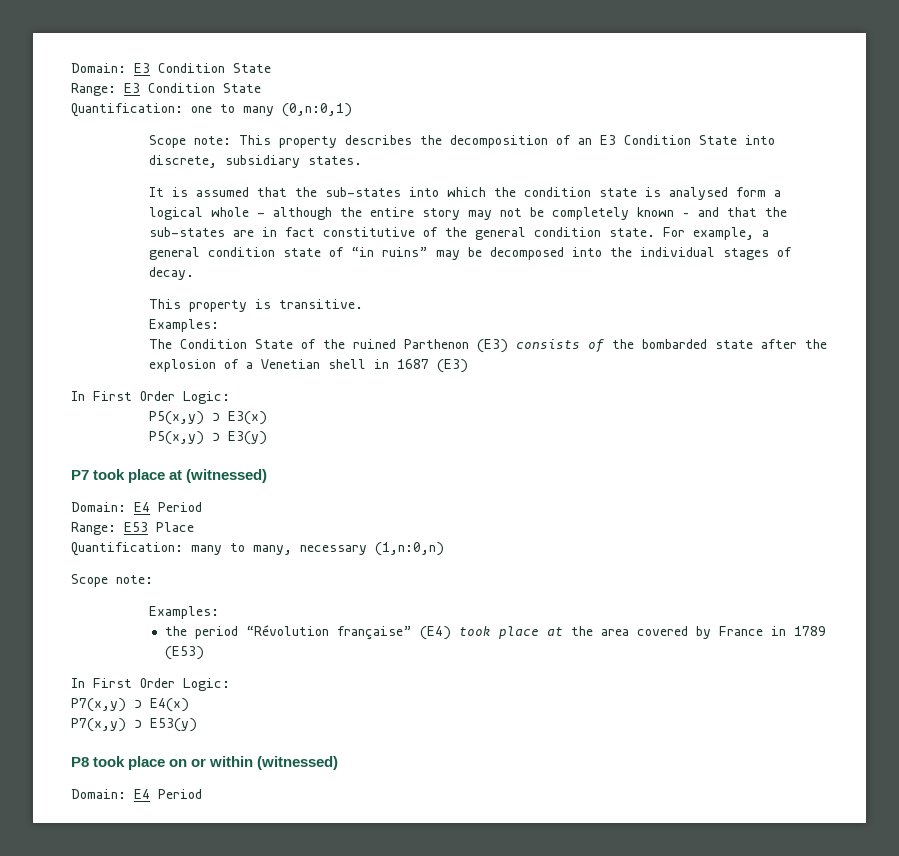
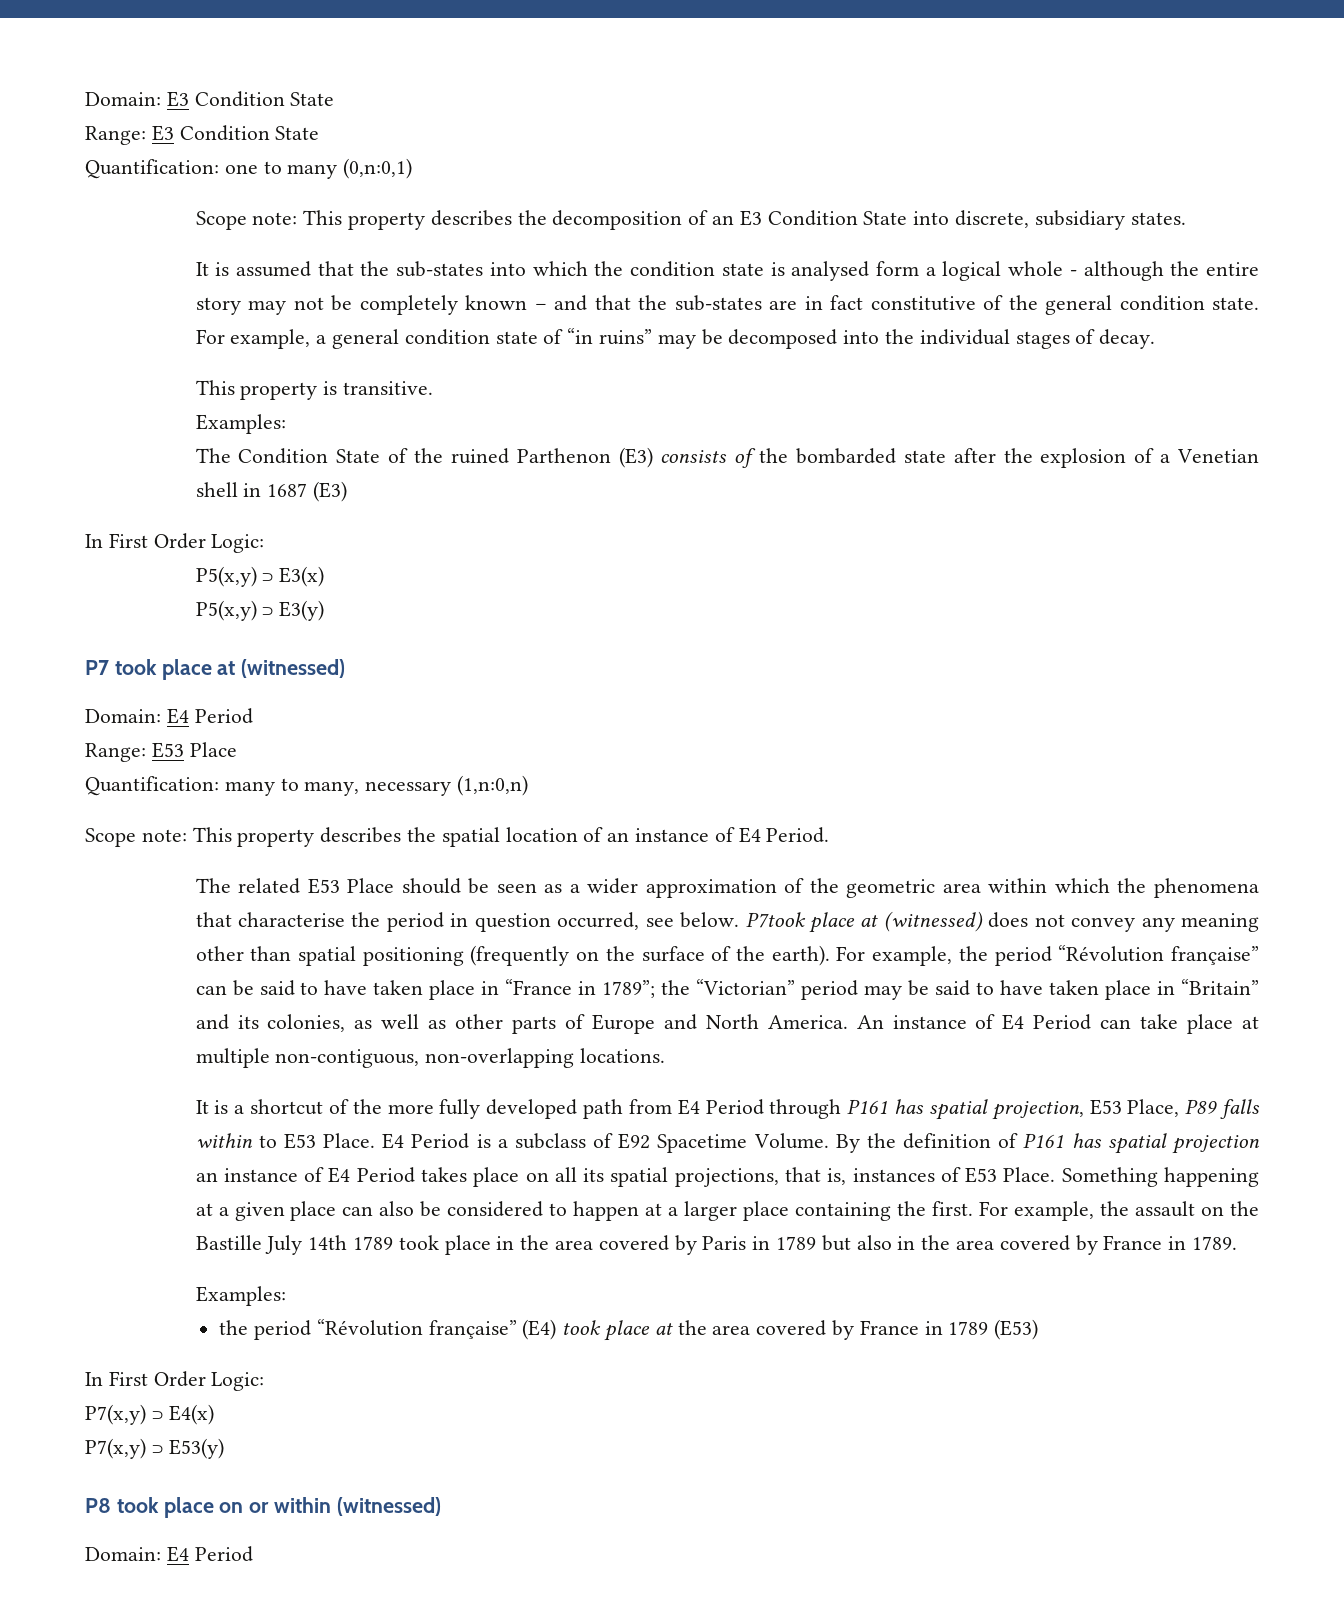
  Quantification: many to many, necessary (1,n:0,n)
- Scope note:
+ Scope note: This property describes the spatial location of an instance of E4 Period.
+ The related E53 Place should be seen as a wider approximation of the geometric area within which the phenomena that characterise the period in question occurred, see below. P7took place at (witnessed) does not convey any meaning other than spatial positioning (frequently on the surface of the earth). For example, the period “Révolution française” can be said to have taken place in “France in 1789”; the “Victorian” period may be said to have taken place in “Britain” and its colonies, as well as other parts of Europe and North America. An instance of E4 Period can take place at multiple non-contiguous, non-overlapping locations.
+ It is a shortcut of the more fully developed path from E4 Period through P161 has spatial projection, E53 Place, P89 falls within to E53 Place. E4 Period is a subclass of E92 Spacetime Volume. By the definition of P161 has spatial projection an instance of E4 Period takes place on all its spatial projections, that is, instances of E53 Place. Something happening at a given place can also be considered to happen at a larger place containing the first. For example, the assault on the Bastille July 14th 1789 took place in the area covered by Paris in 1789 but also in the area covered by France in 1789.

